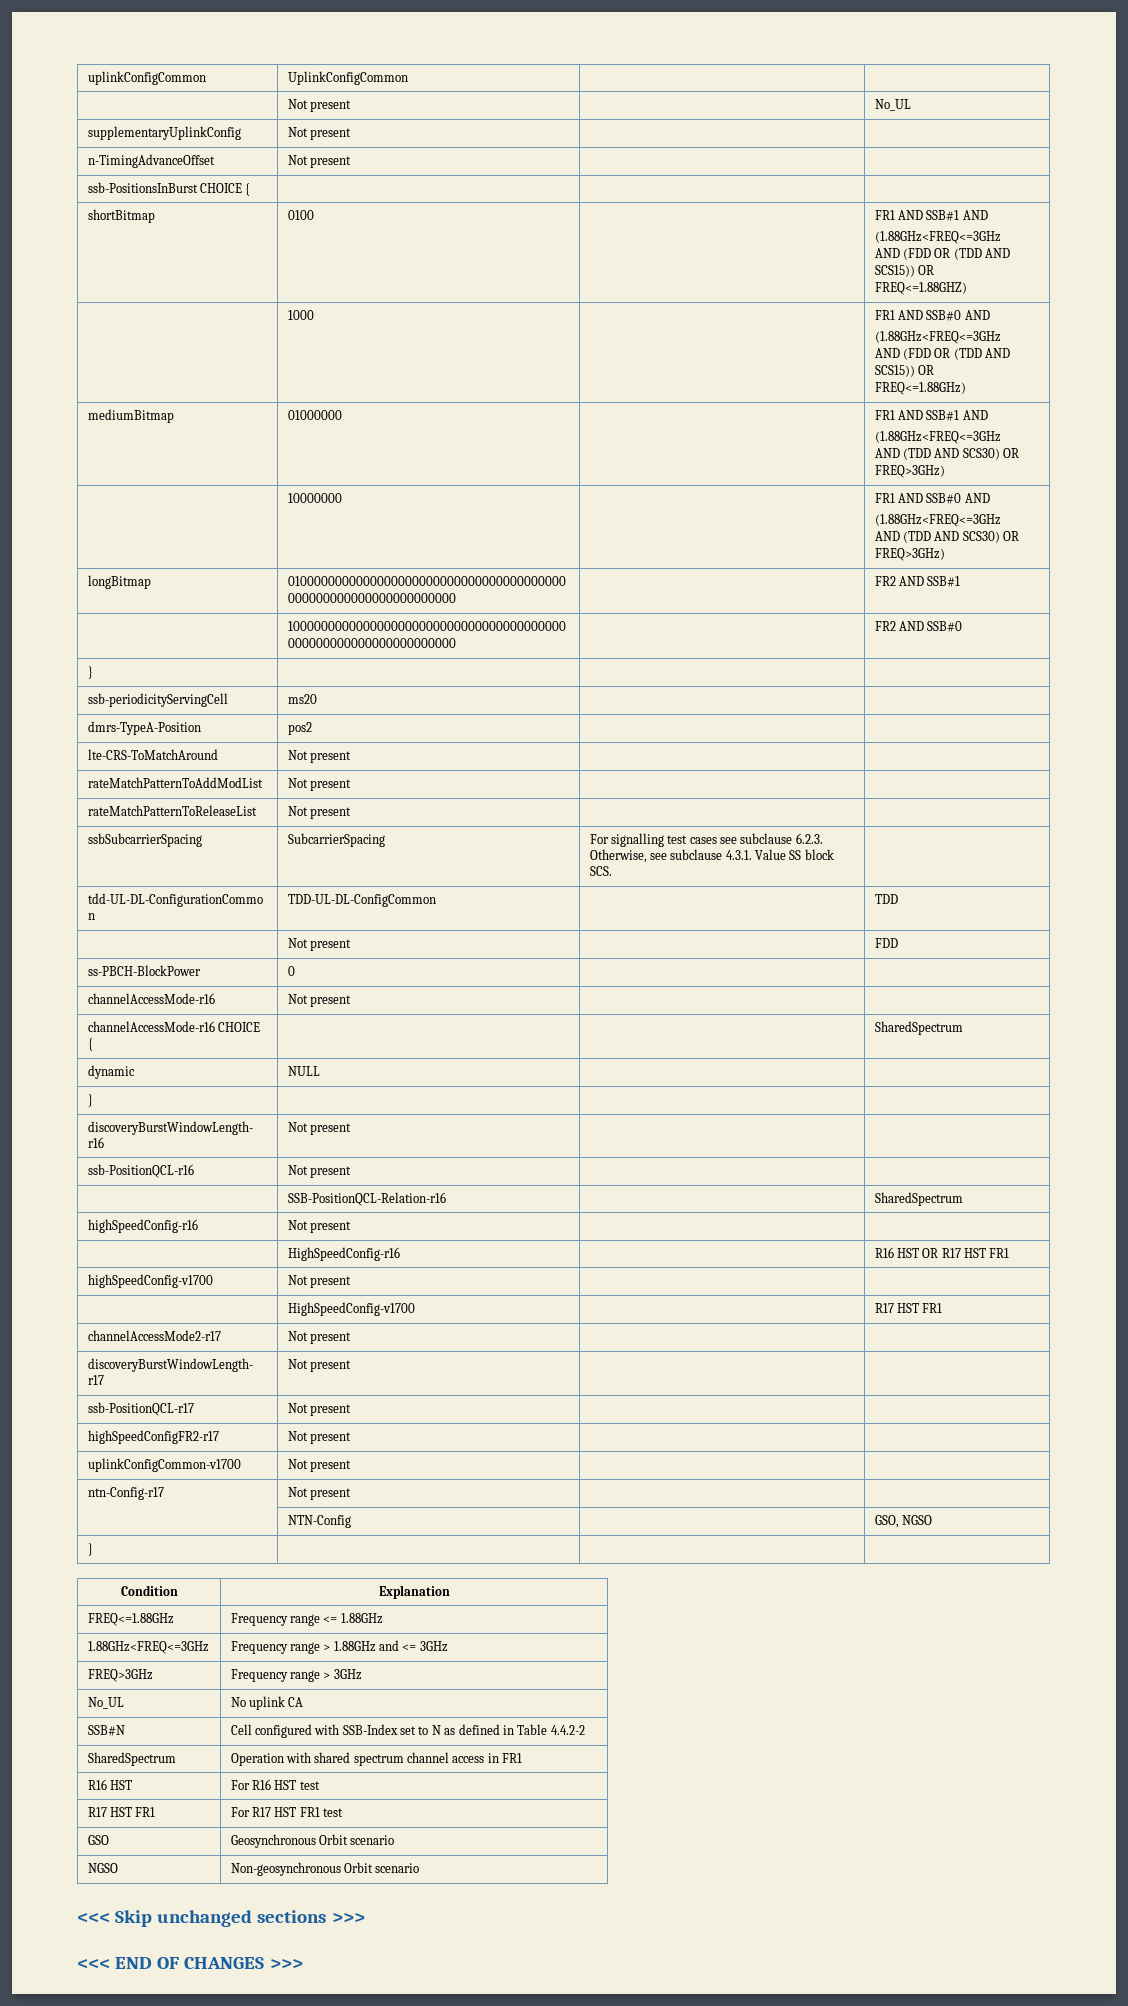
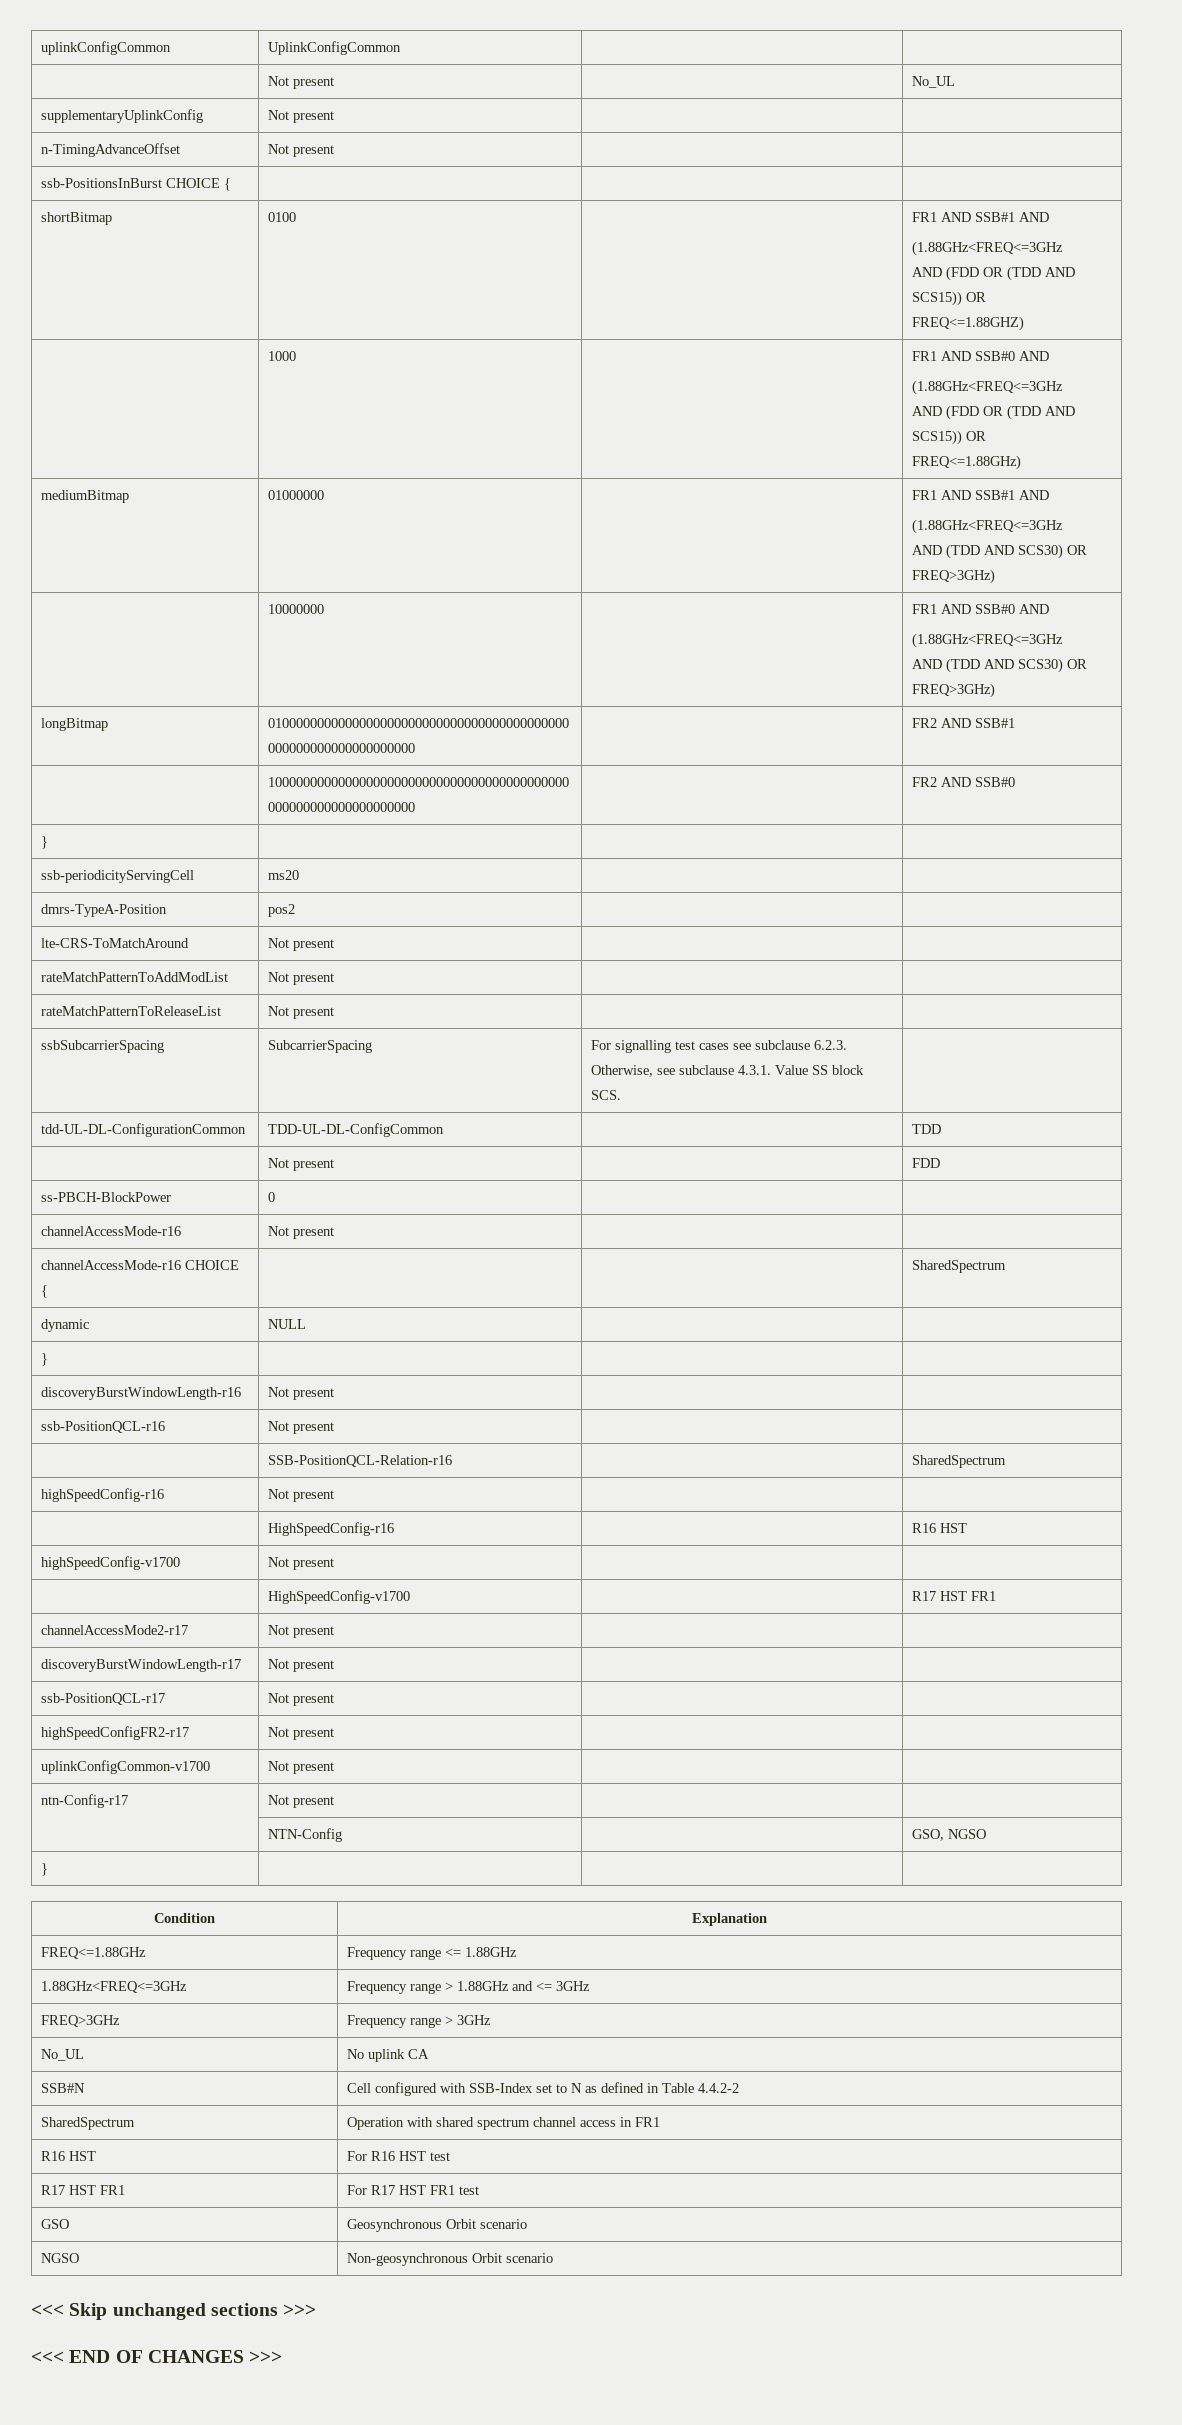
- | HighSpeedConfig-r16 | | R16 HST OR R17 HST FR1
+ | HighSpeedConfig-r16 | | R16 HST

